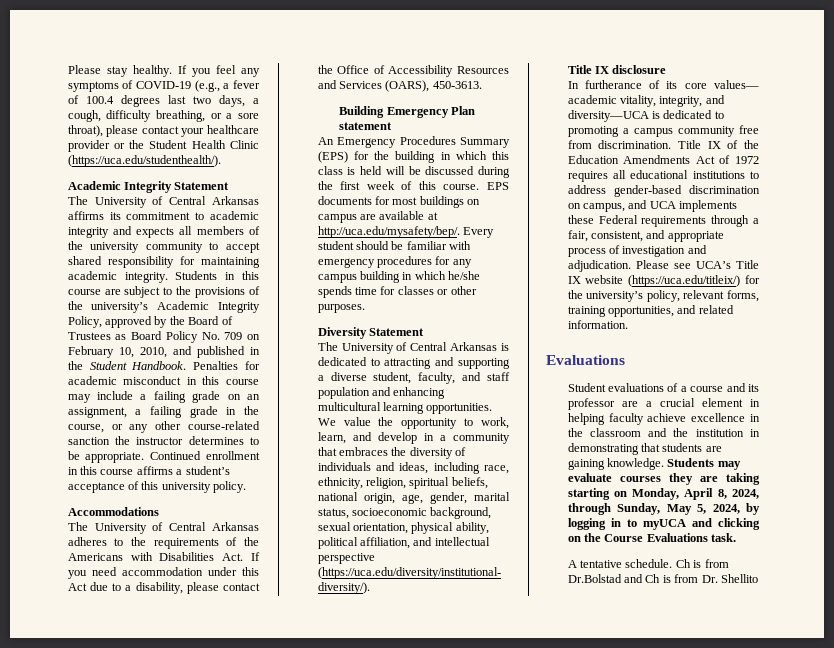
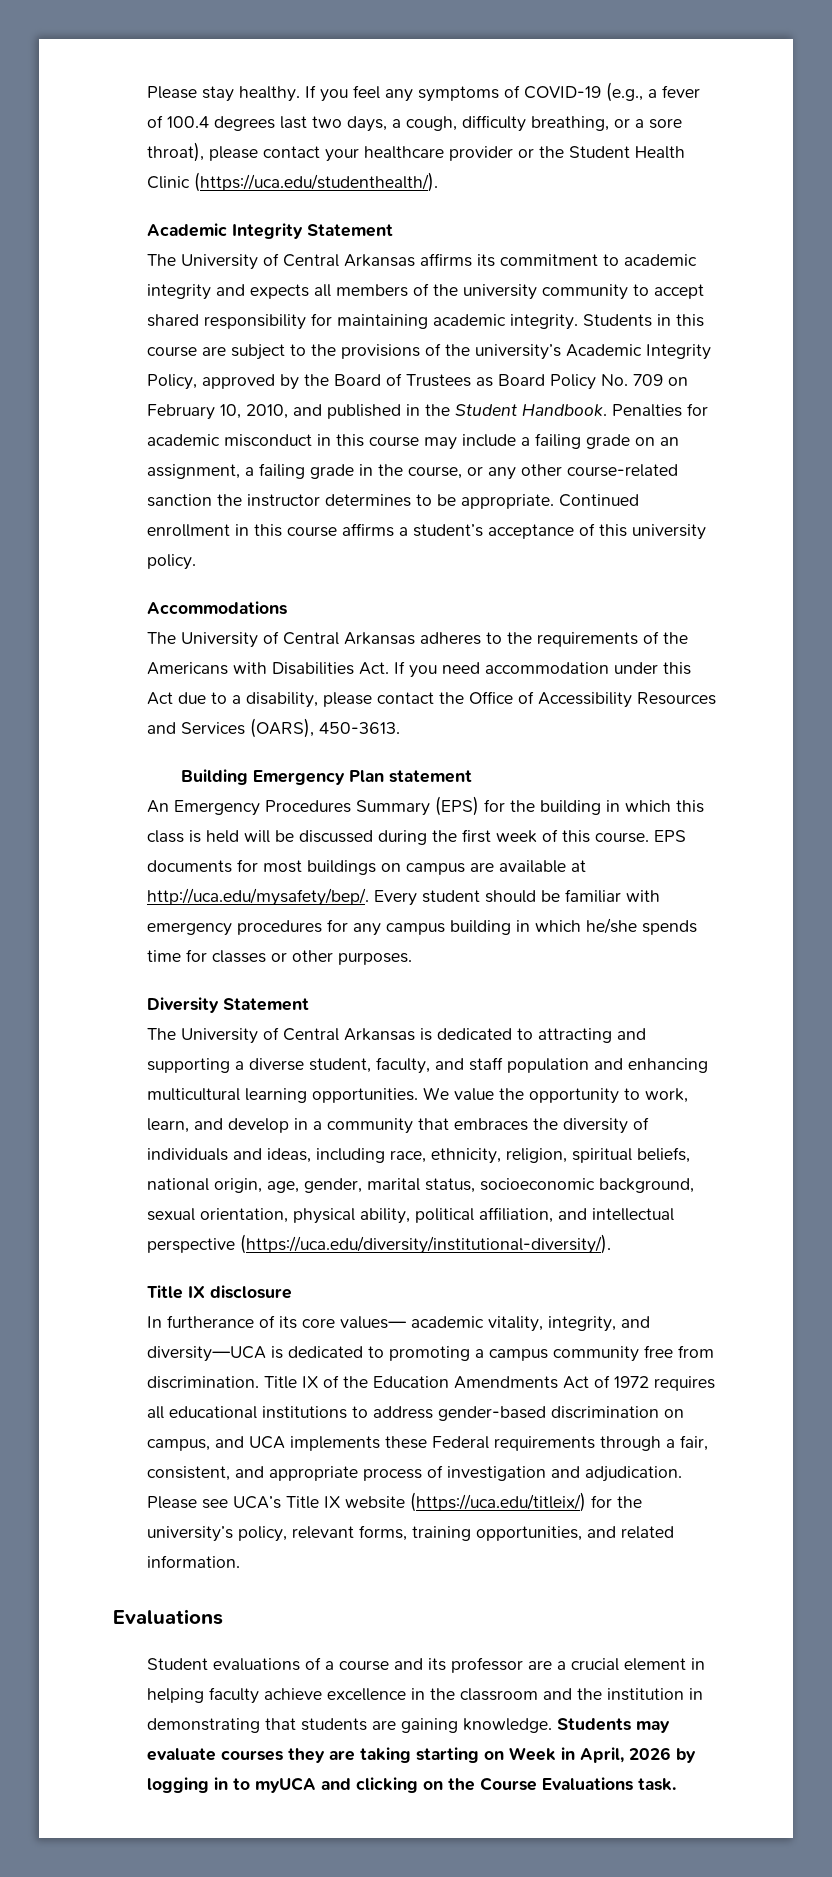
- Students may evaluate courses they are taking starting on Monday, April 8, 2024, through Sunday, May 5, 2024, by logging in to myUCA and clicking on the Course Evaluations task.
+ Students may evaluate courses they are taking starting on Week in April, 2026 by logging in to myUCA and clicking on the Course Evaluations task.
- A tentative schedule. Ch is from Dr.Bolstad and Ch is from Dr. Shellito

